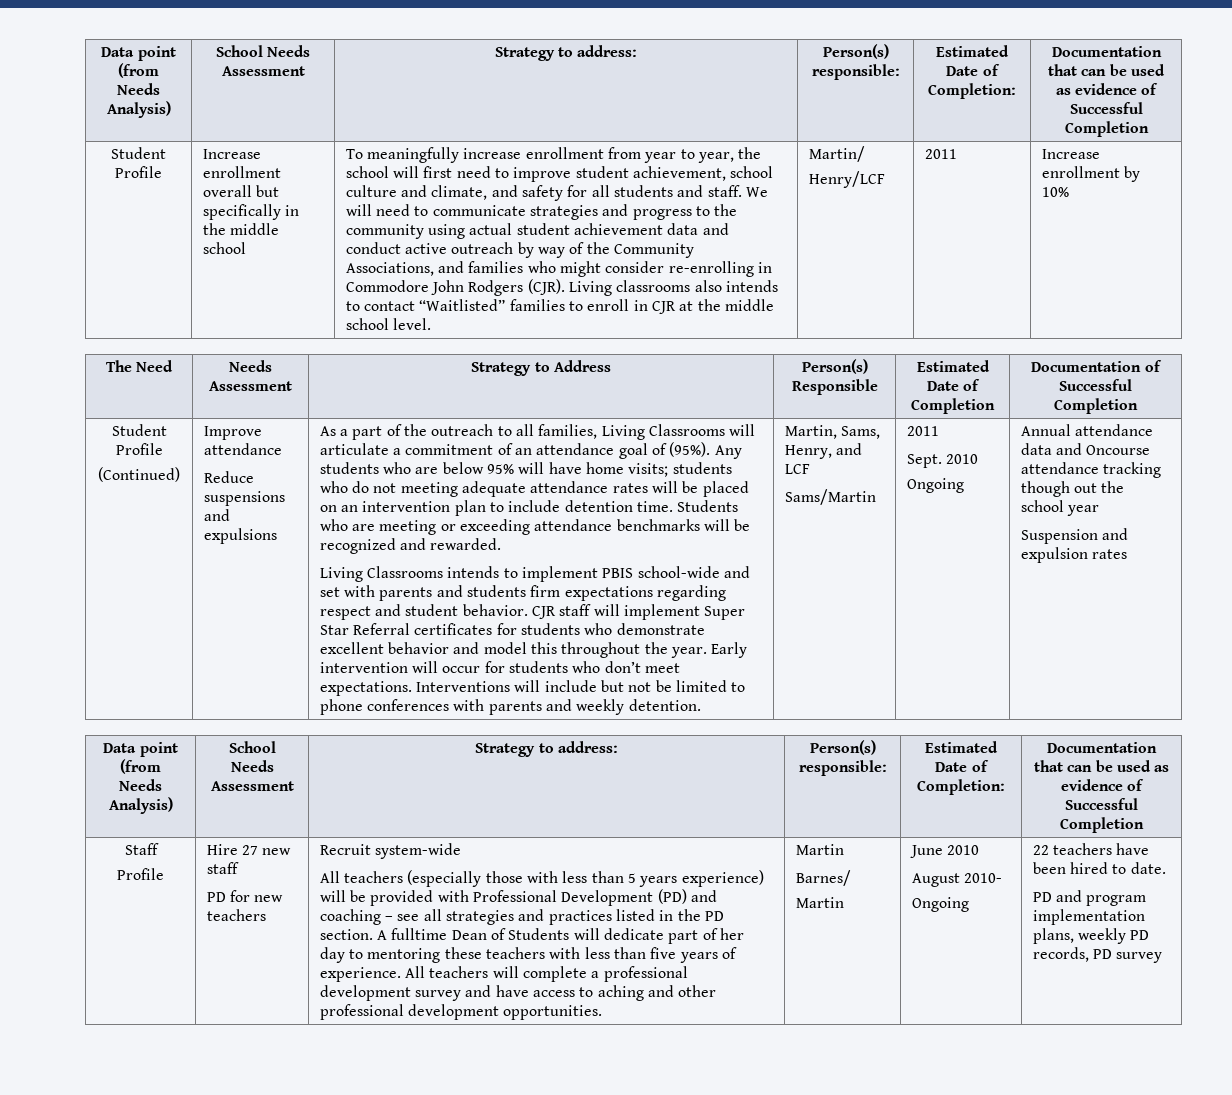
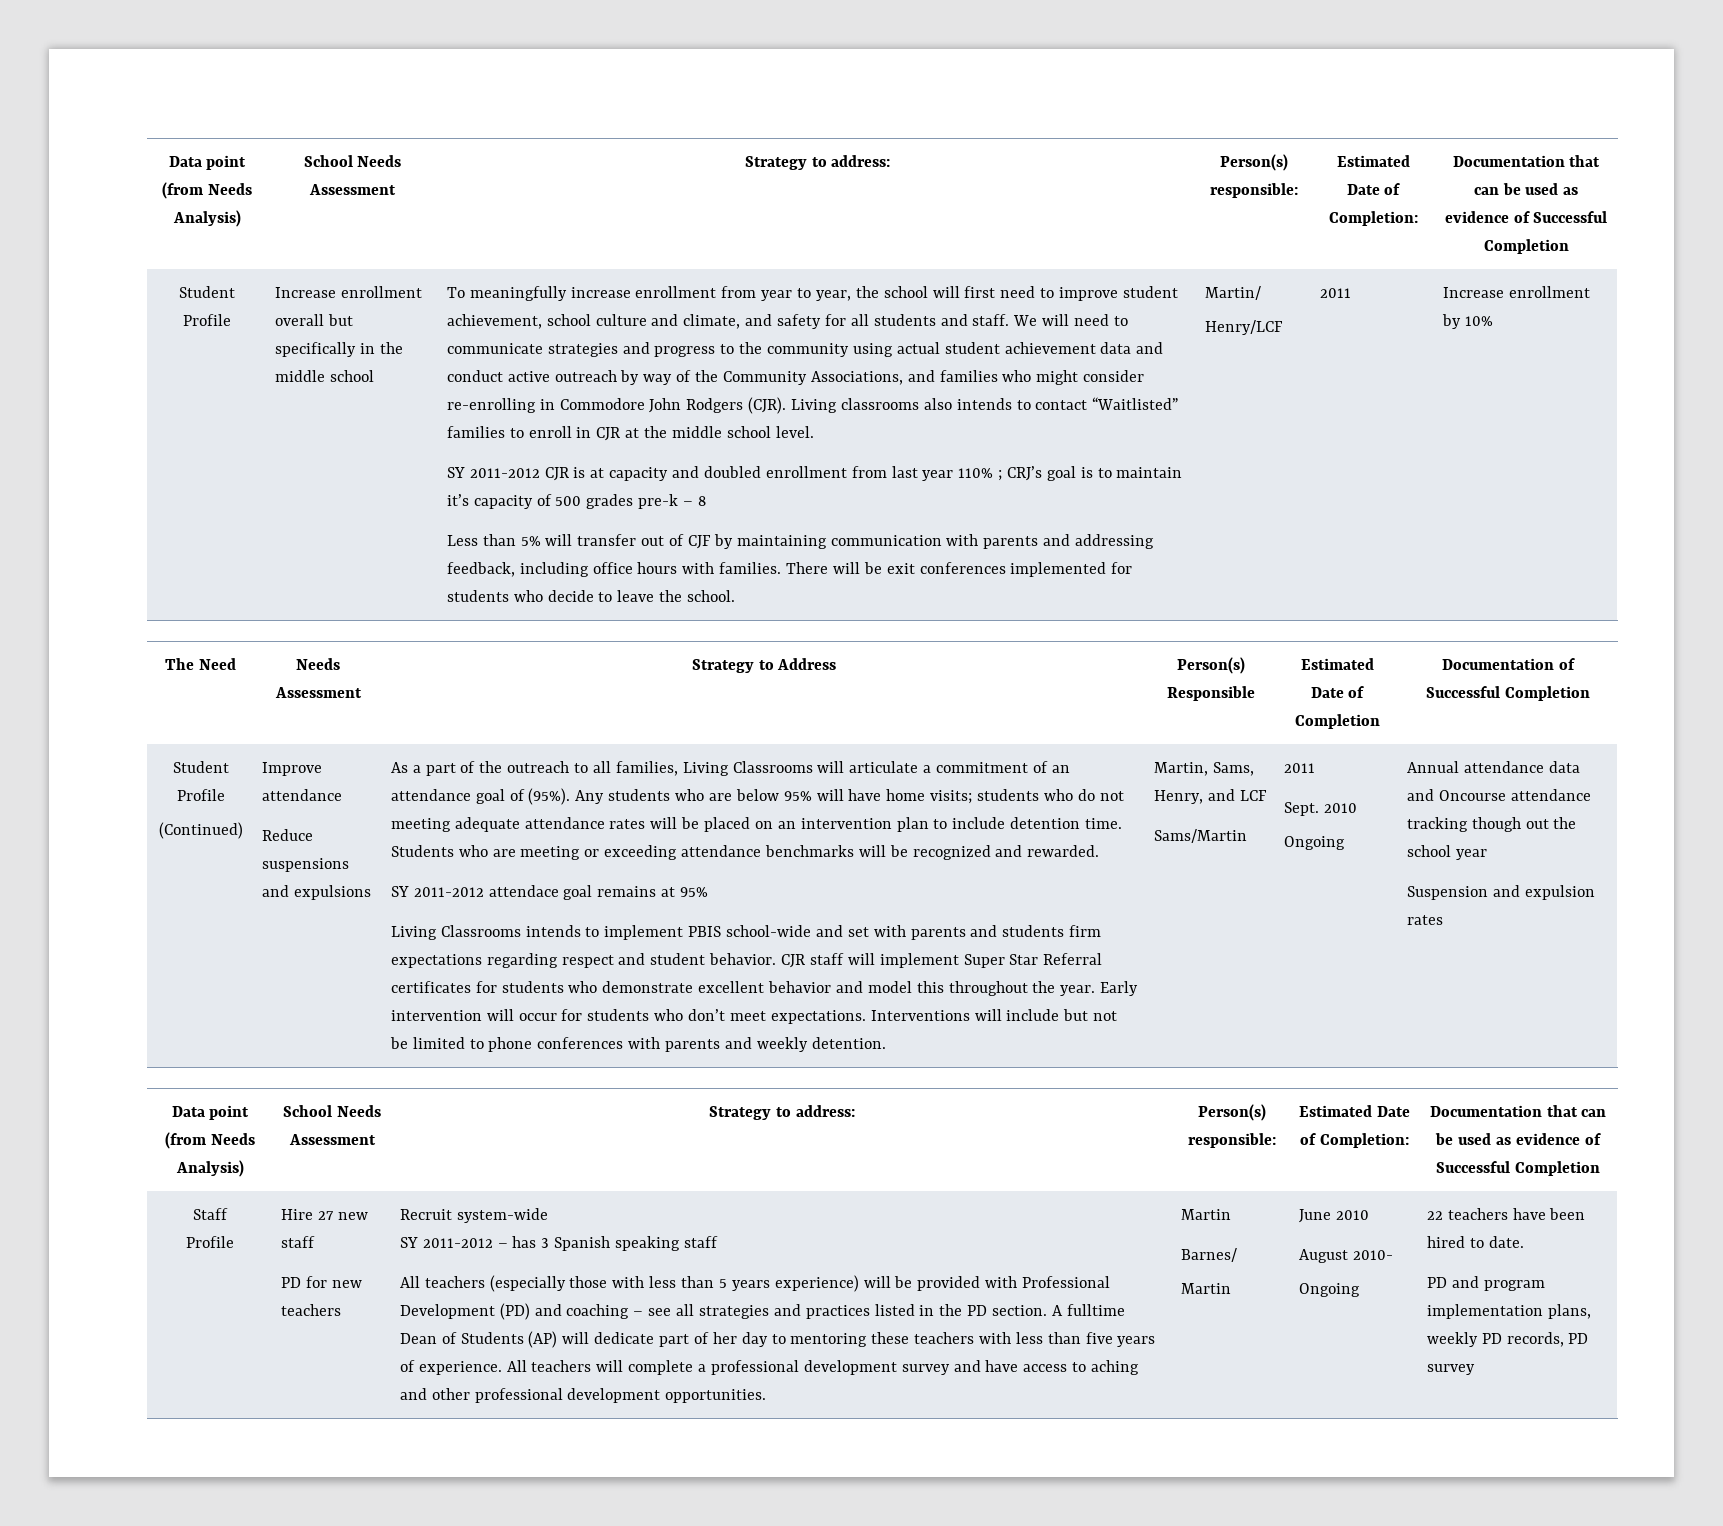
+ SY 2011-2012 CJR is at capacity and doubled enrollment from last year 110% ; CRJ’s goal is to maintain it’s capacity of 500 grades pre-k – 8
+ Less than 5% will transfer out of CJF by maintaining communication with parents and addressing feedback, including office hours with families. There will be exit conferences implemented for students who decide to leave the school.
+ SY 2011-2012 attendace goal remains at 95%
+ SY 2011-2012 – has 3 Spanish speaking staff
- A fulltime Dean of Students will dedicate part of her day to mentoring these teachers with less than five years of experience.
+ A fulltime Dean of Students (AP) will dedicate part of her day to mentoring these teachers with less than five years of experience.

